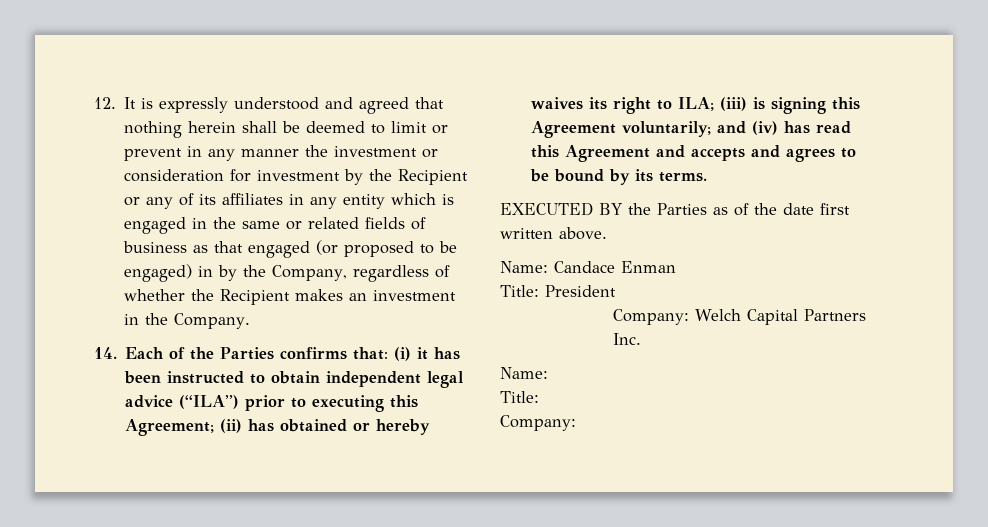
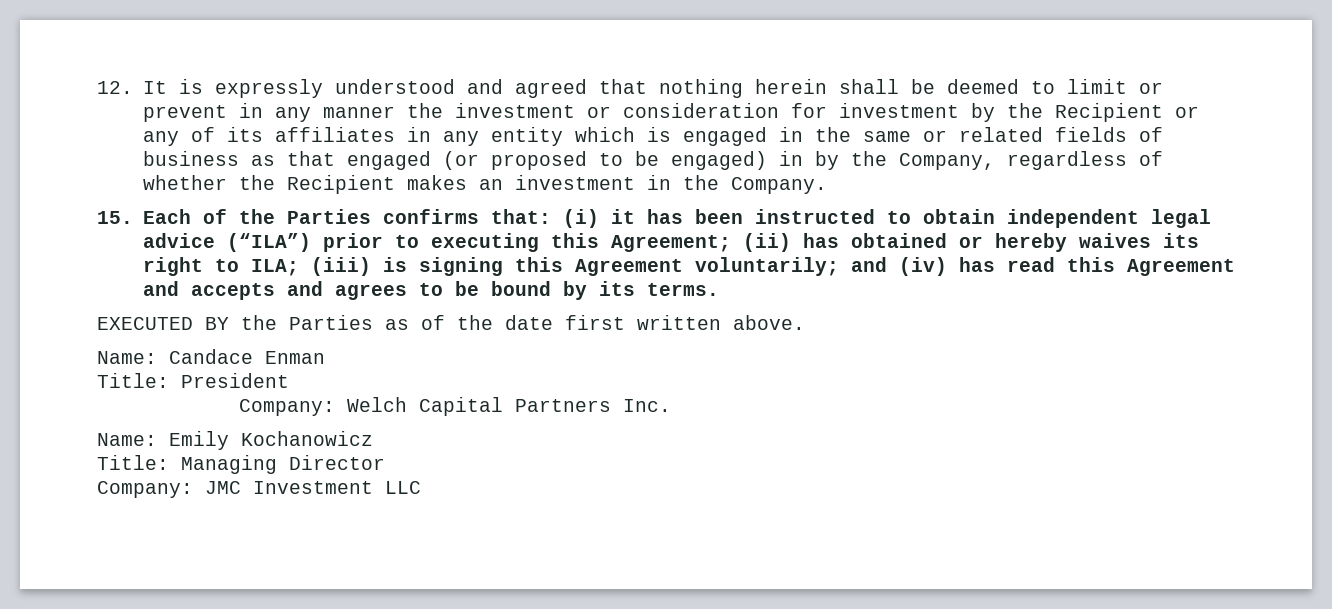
- 14. Each of the Parties confirms that: (i) it has been instructed to obtain independent legal advice (“ILA”) prior to executing this Agreement; (ii) has obtained or hereby waives its right to ILA; (iii) is signing this Agreement voluntarily; and (iv) has read this Agreement and accepts and agrees to be bound by its terms.
+ 15. Each of the Parties confirms that: (i) it has been instructed to obtain independent legal advice (“ILA”) prior to executing this Agreement; (ii) has obtained or hereby waives its right to ILA; (iii) is signing this Agreement voluntarily; and (iv) has read this Agreement and accepts and agrees to be bound by its terms.
  Company: Welch Capital Partners Inc.
- Name:
- Title:
- Company:
+ Name: Emily Kochanowicz
+ Title: Managing Director
+ Company: JMC Investment LLC

